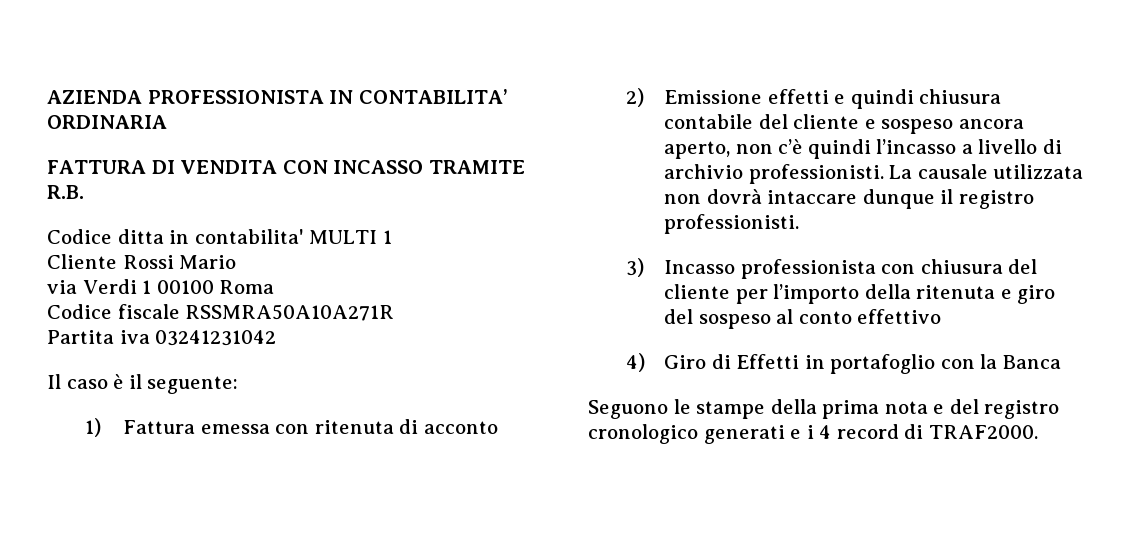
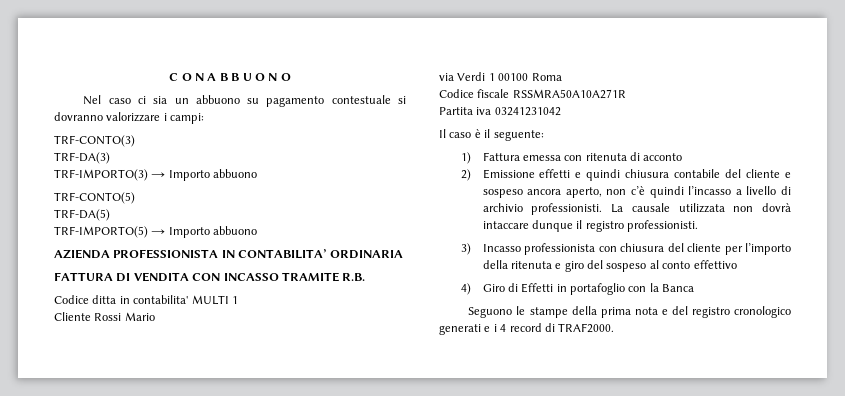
+ C O N A B B U O N O
+ Nel caso ci sia un abbuono su pagamento contestuale si dovranno valorizzare i campi:
+ TRF-CONTO(3)
+ TRF-DA(3)
+ TRF-IMPORTO(3) → Importo abbuono
+ TRF-CONTO(5)
+ TRF-DA(5)
+ TRF-IMPORTO(5) → Importo abbuono

